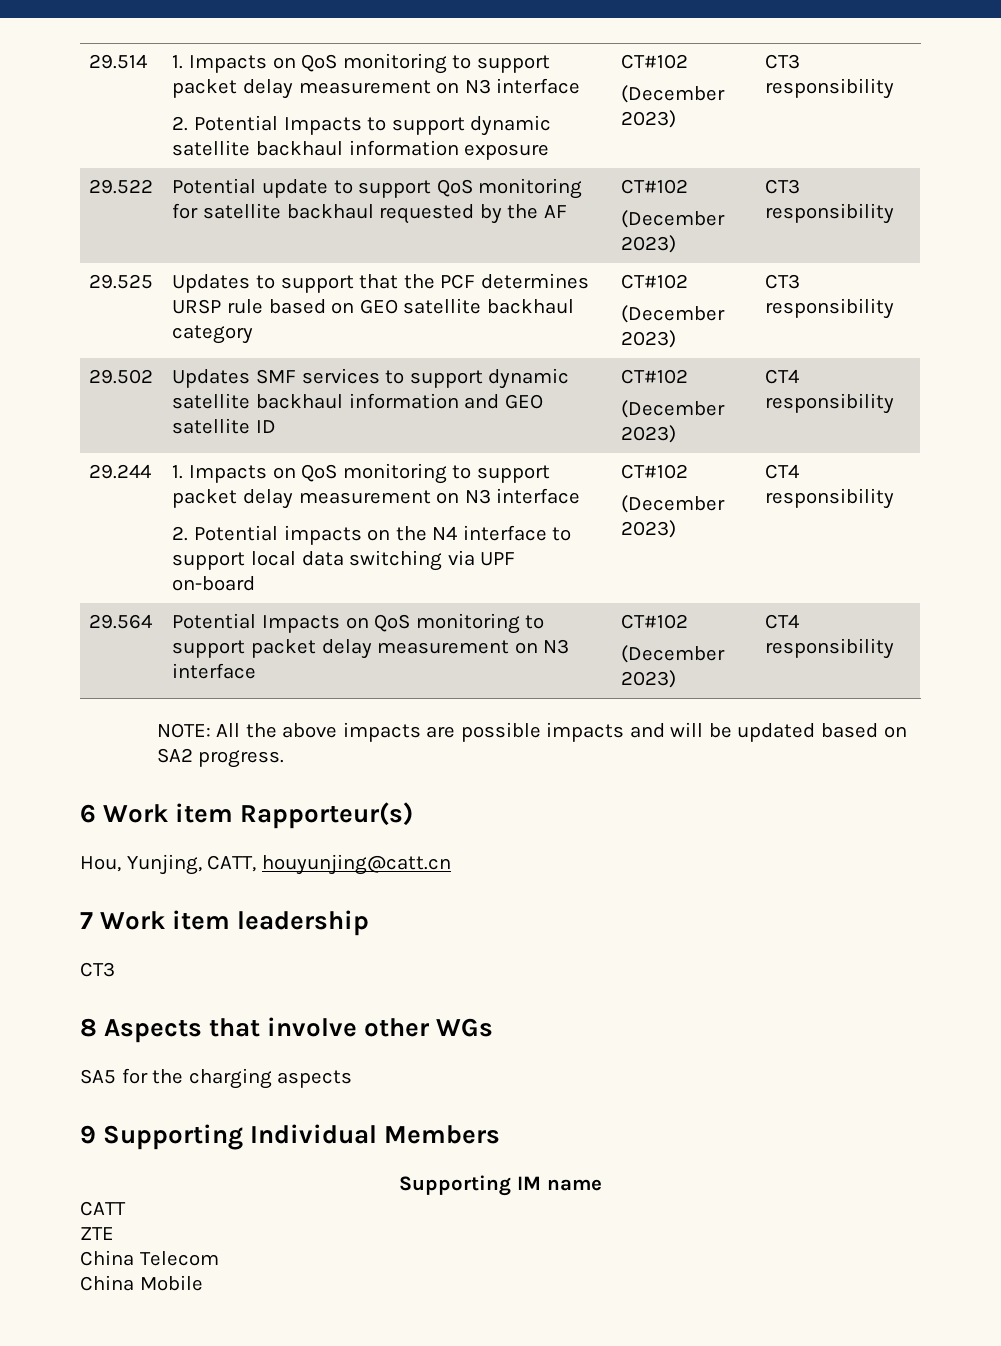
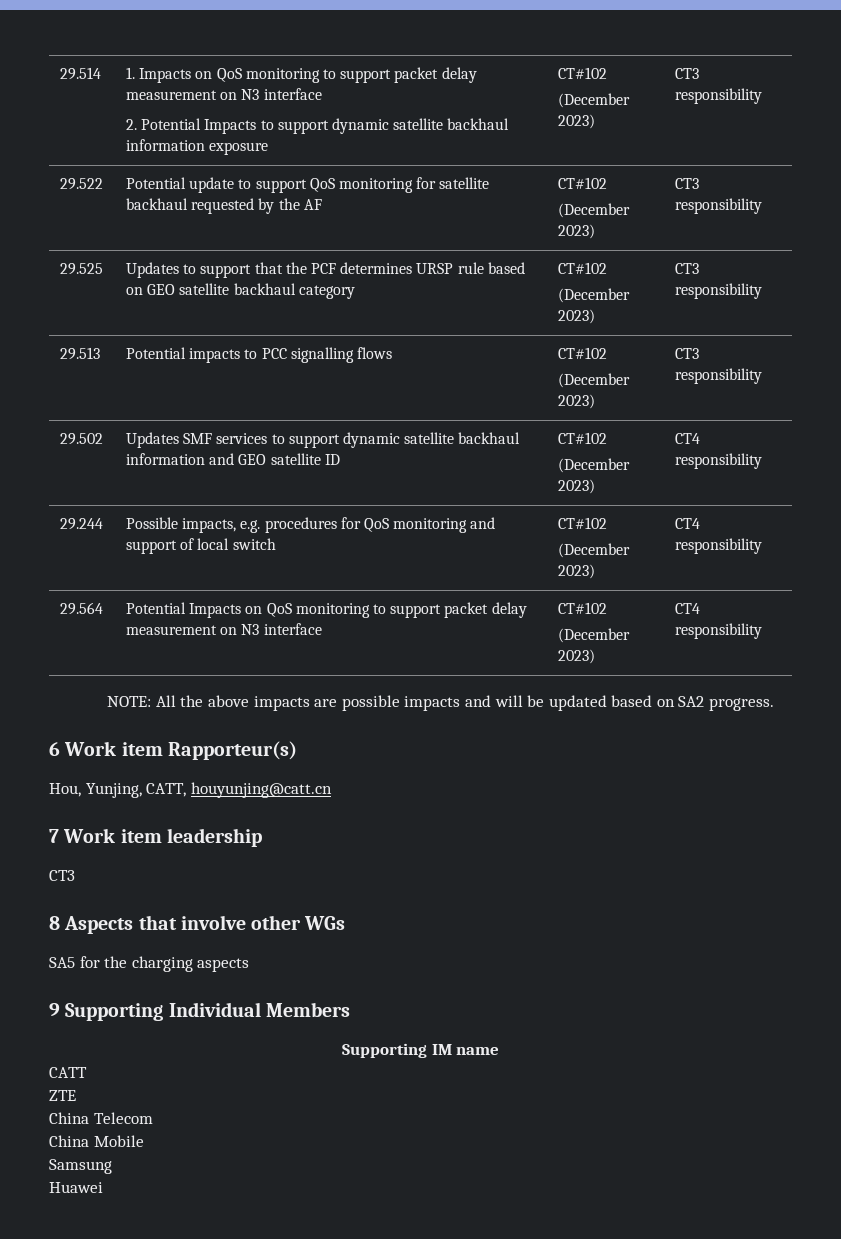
+ 29.513 | Potential impacts to PCC signalling flows | CT#102
+ (December 2023) | CT3 responsibility
- 29.244 | 1. Impacts on QoS monitoring to support packet delay measurement on N3 interface
- 2. Potential impacts on the N4 interface to support local data switching via UPF on-board | CT#102
+ 29.244 | Possible impacts, e.g. procedures for QoS monitoring and support of local switch | CT#102
+ Samsung
+ Huawei

